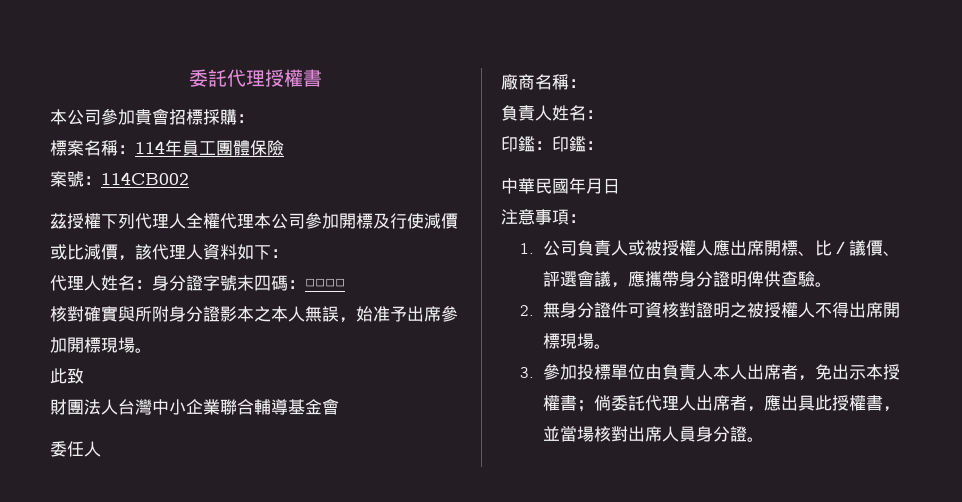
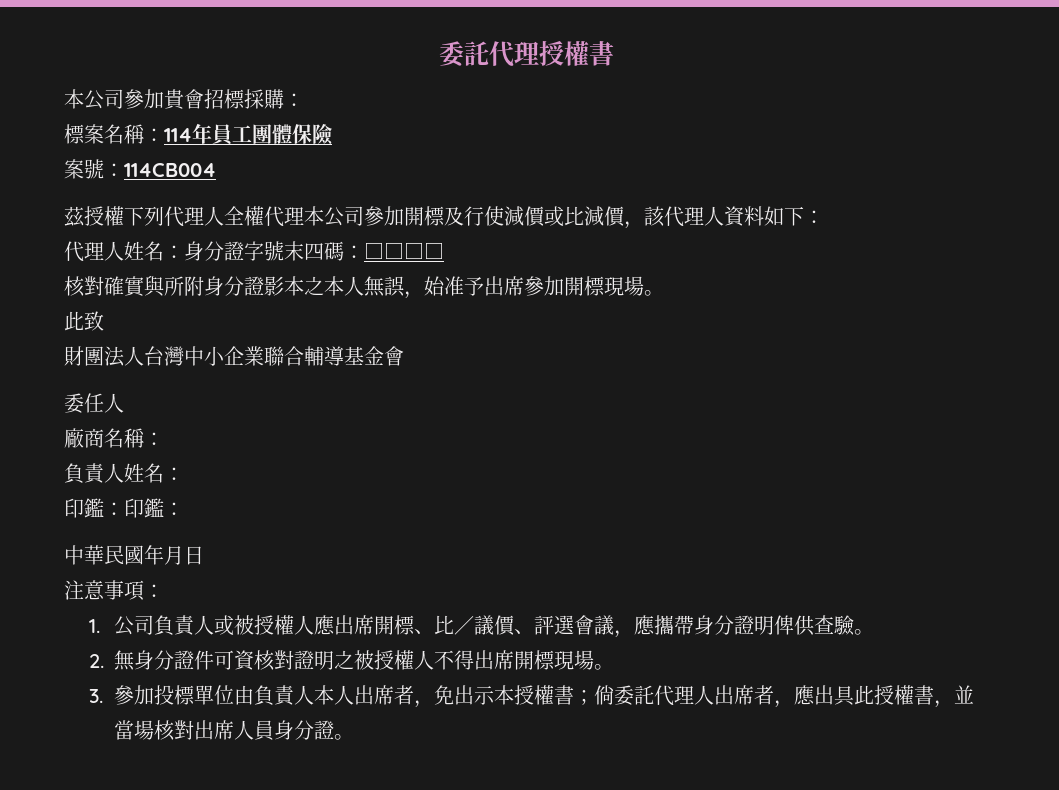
- 案號：114CB002
+ 案號：114CB004

